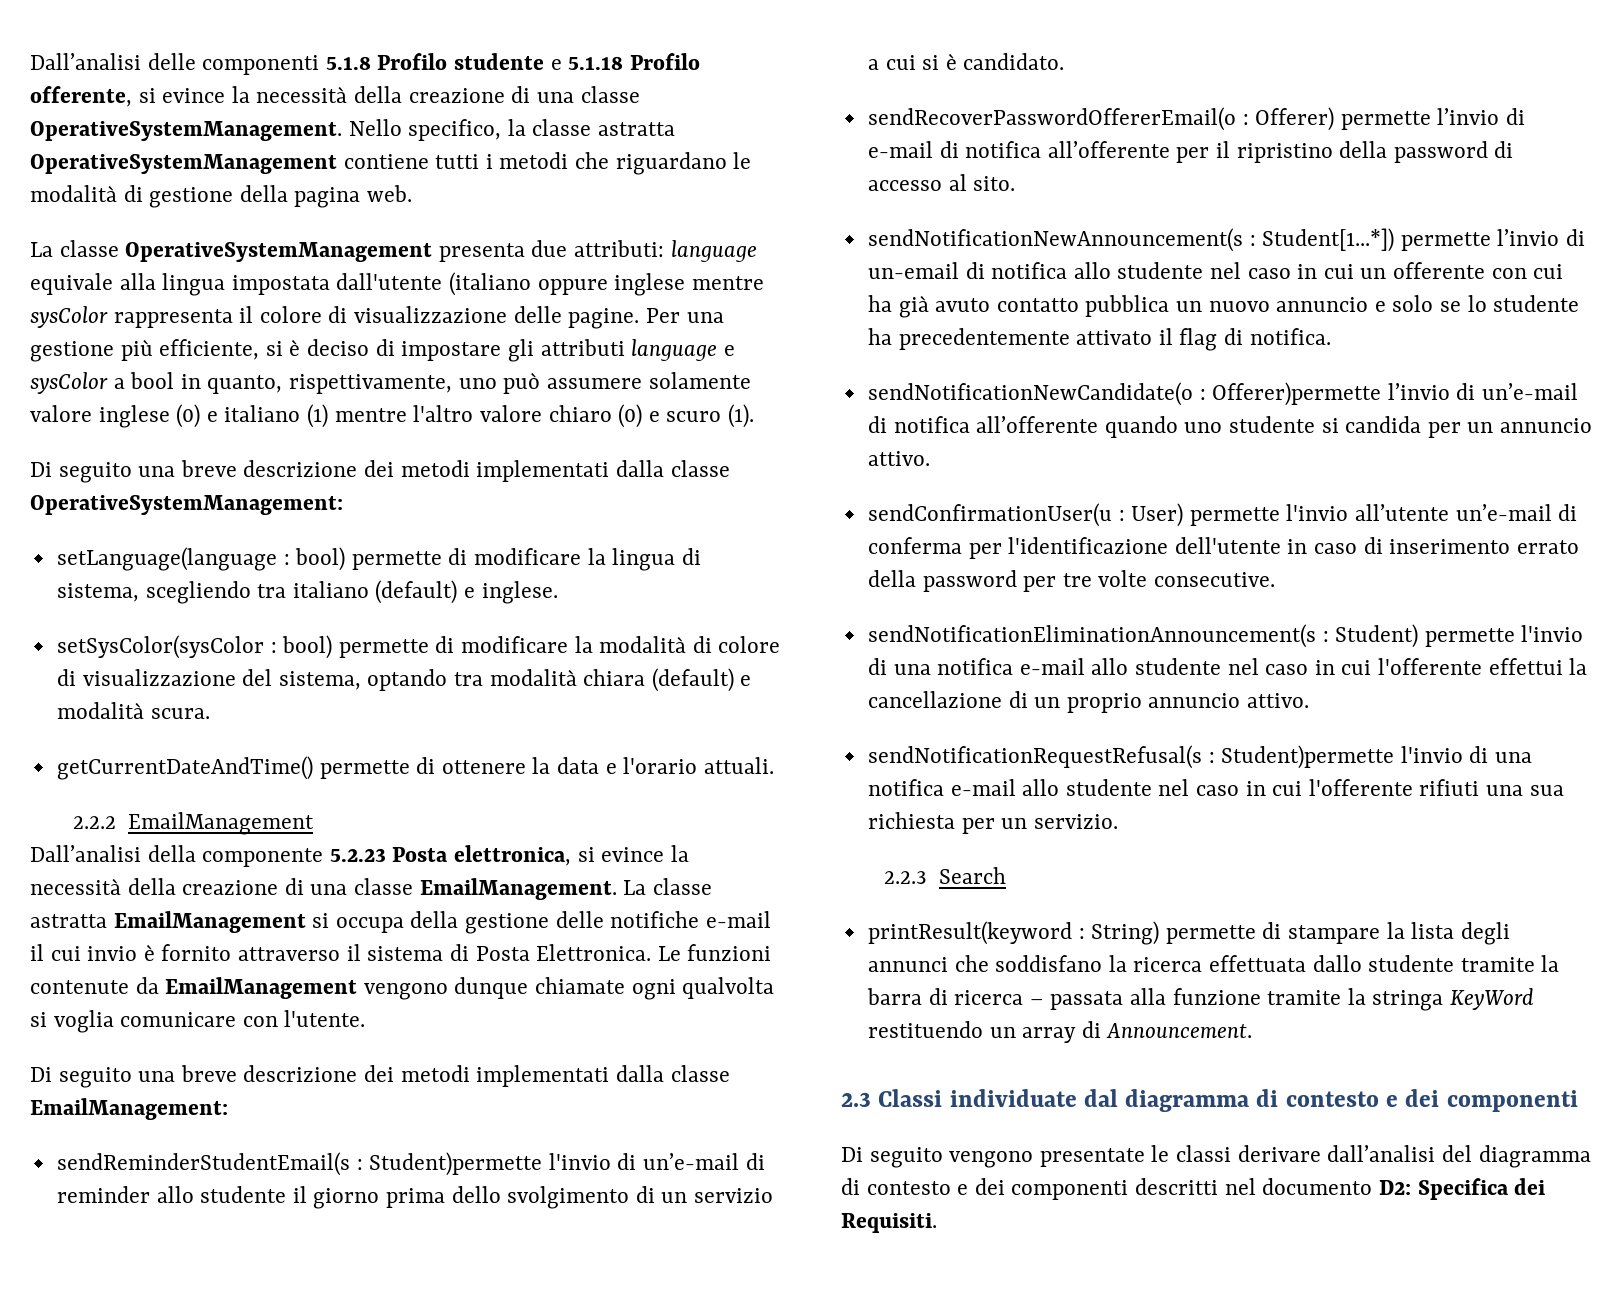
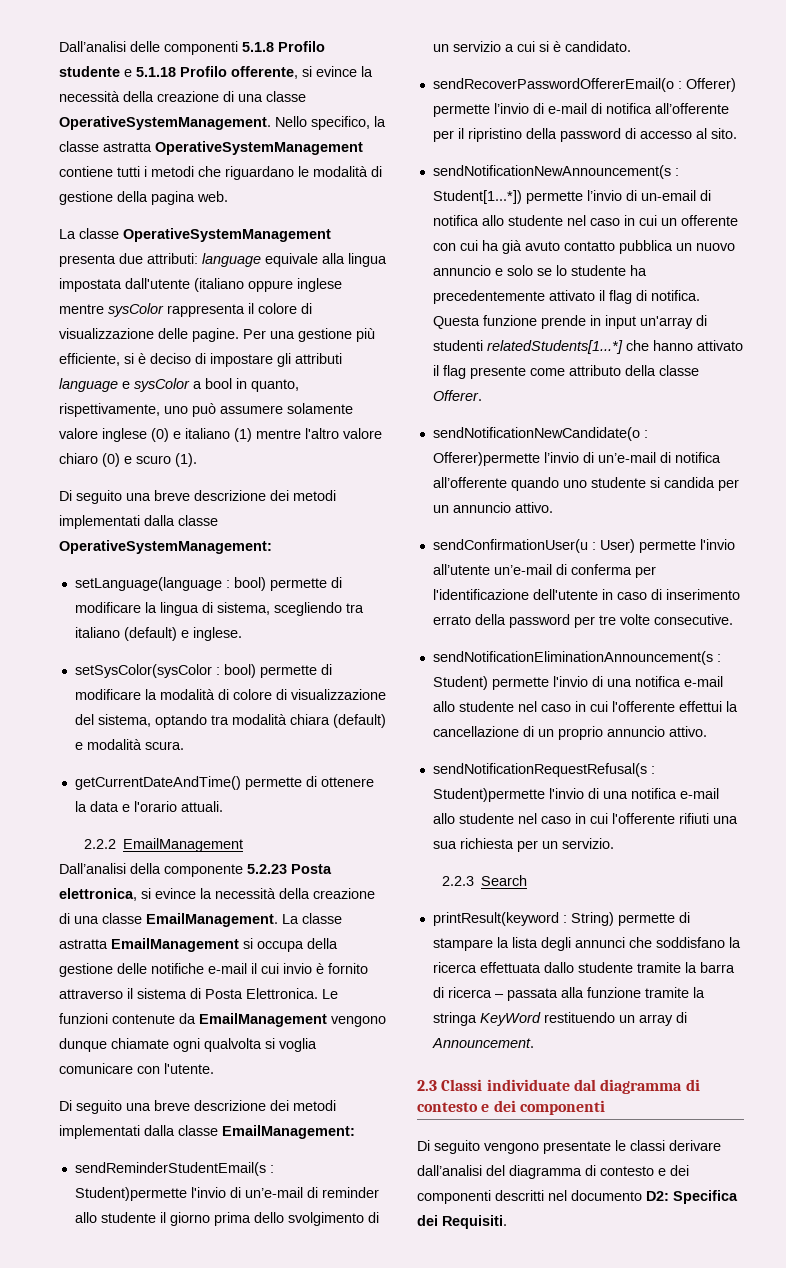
+ Questa funzione prende in input un'array di studenti relatedStudents[1...*] che hanno attivato il flag presente come attributo della classe Offerer.

